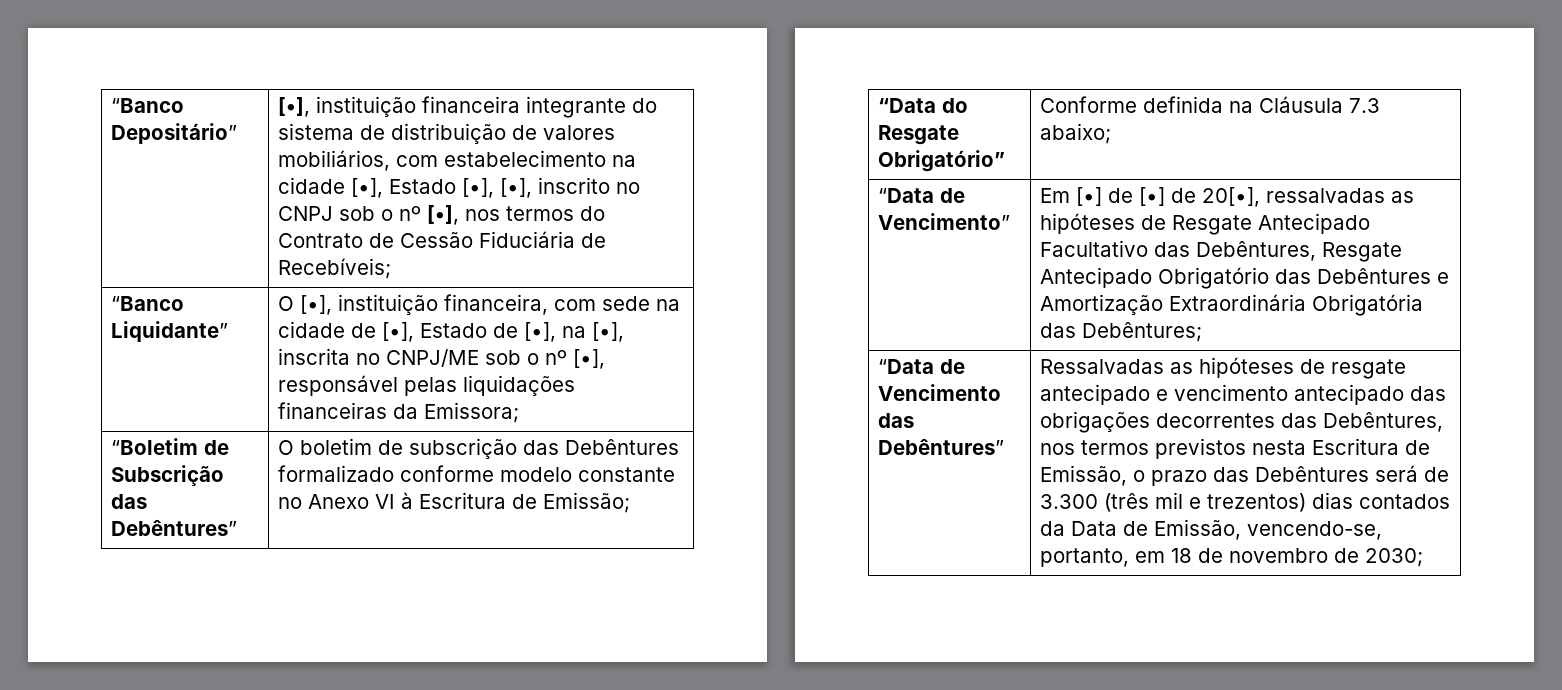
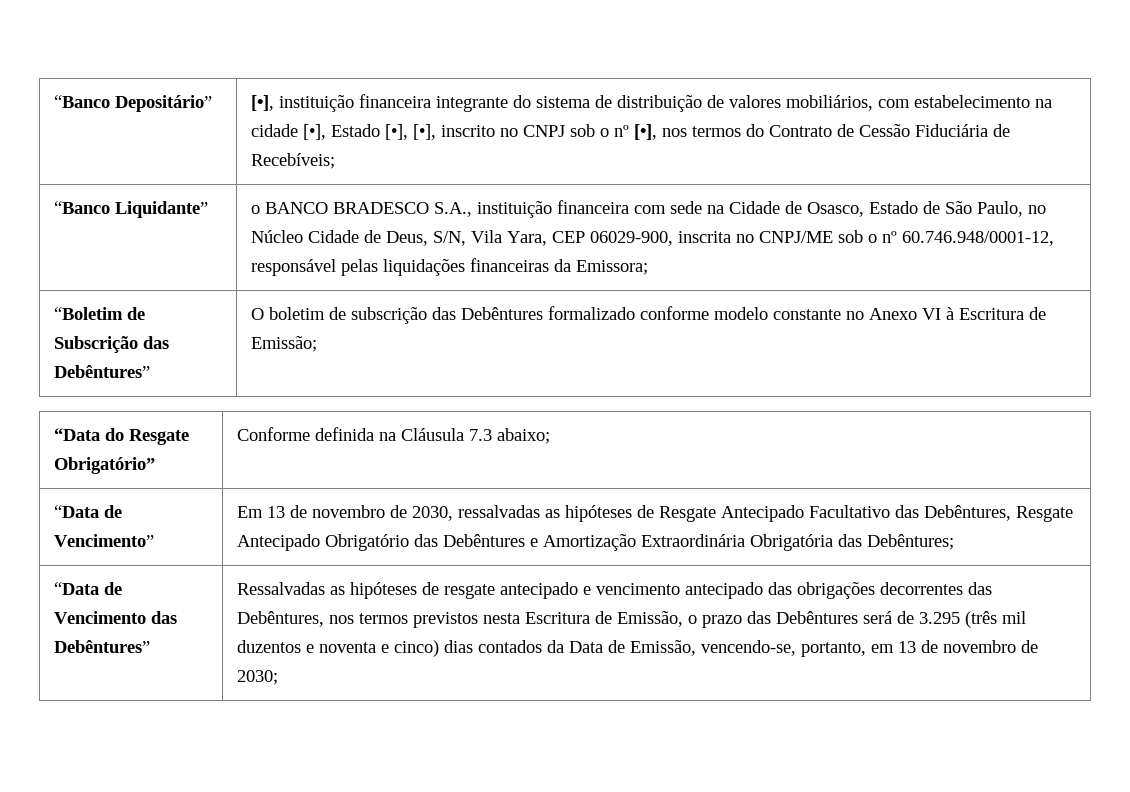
- O [•], instituição financeira, com sede na cidade de [•], Estado de [•], na [•], inscrita no CNPJ/ME sob o nº [•], responsável pelas liquidações financeiras da Emissora;
+ o BANCO BRADESCO S.A., instituição financeira com sede na Cidade de Osasco, Estado de São Paulo, no Núcleo Cidade de Deus, S/N, Vila Yara, CEP 06029-900, inscrita no CNPJ/ME sob o nº 60.746.948/0001-12, responsável pelas liquidações financeiras da Emissora;
- “Data de Vencimento” | Em [•] de [•] de 20[•], ressalvadas as hipóteses de Resgate Antecipado Facultativo das Debêntures, Resgate Antecipado Obrigatório das Debêntures e Amortização Extraordinária Obrigatória das Debêntures;
+ “Data de Vencimento” | Em 13 de novembro de 2030, ressalvadas as hipóteses de Resgate Antecipado Facultativo das Debêntures, Resgate Antecipado Obrigatório das Debêntures e Amortização Extraordinária Obrigatória das Debêntures;
- Ressalvadas as hipóteses de resgate antecipado e vencimento antecipado das obrigações decorrentes das Debêntures, nos termos previstos nesta Escritura de Emissão, o prazo das Debêntures será de 3.300 (três mil e trezentos) dias contados da Data de Emissão, vencendo-se, portanto, em 18 de novembro de 2030;
+ Ressalvadas as hipóteses de resgate antecipado e vencimento antecipado das obrigações decorrentes das Debêntures, nos termos previstos nesta Escritura de Emissão, o prazo das Debêntures será de 3.295 (três mil duzentos e noventa e cinco) dias contados da Data de Emissão, vencendo-se, portanto, em 13 de novembro de 2030;

